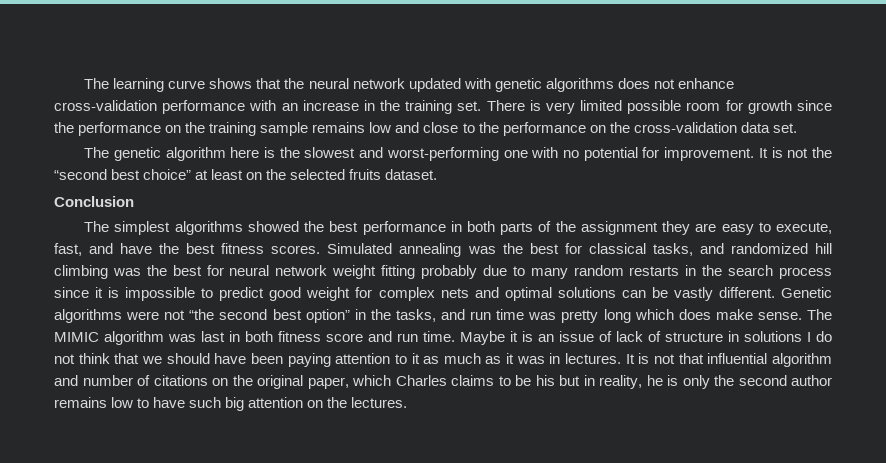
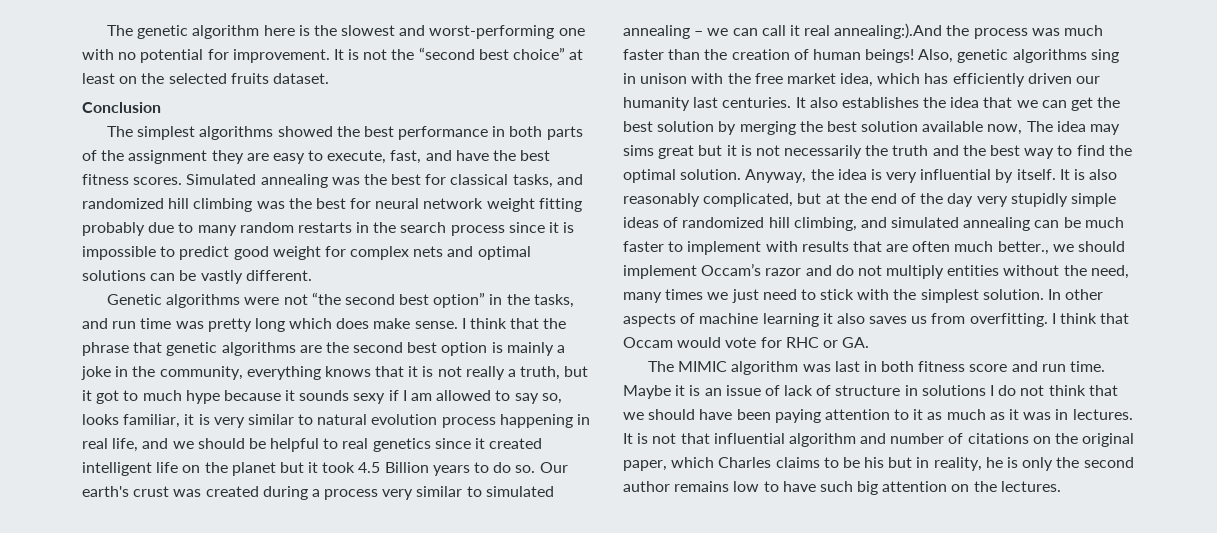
- The learning curve shows that the neural network updated with genetic algorithms does not enhance cross-validation performance with an increase in the training set. There is very limited possible room for growth since the performance on the training sample remains low and close to the performance on the cross-validation data set.
- Simulated annealing was the best for classical tasks, and randomized hill climbing was the best for neural network weight fitting probably due to many random restarts in the search process since it is impossible to predict good weight for complex nets and optimal solutions can be vastly different. Genetic algorithms were not “the second best option” in the tasks, and run time was pretty long which does make sense. The MIMIC algorithm was last in both fitness score and run time.
+ Simulated annealing was the best for classical tasks, and randomized hill climbing was the best for neural network weight fitting probably due to many random restarts in the search process since it is impossible to predict good weight for complex nets and optimal solutions can be vastly different.
+ Genetic algorithms were not “the second best option” in the tasks, and run time was pretty long which does make sense. I think that the phrase that genetic algorithms are the second best option is mainly a joke in the community, everything knows that it is not really a truth, but it got to much hype because it sounds sexy if I am allowed to say so, looks familiar, it is very similar to natural evolution process happening in real life, and we should be helpful to real genetics since it created intelligent life on the planet but it took 4.5 Billion years to do so. Our earth's crust was created during a process very similar to simulated annealing – we can call it real annealing:).And the process was much faster than the creation of human beings! Also, genetic algorithms sing in unison with the free market idea, which has efficiently driven our humanity last centuries. It also establishes the idea that we can get the best solution by merging the best solution available now, The idea may sims great but it is not necessarily the truth and the best way to find the optimal solution. Anyway, the idea is very influential by itself. It is also reasonably complicated, but at the end of the day very stupidly simple ideas of randomized hill climbing, and simulated annealing can be much faster to implement with results that are often much better., we should implement Occam’s razor and do not multiply entities without the need, many times we just need to stick with the simplest solution. In other aspects of machine learning it also saves us from overfitting. I think that Occam would vote for RHC or GA.
+ The MIMIC algorithm was last in both fitness score and run time.

